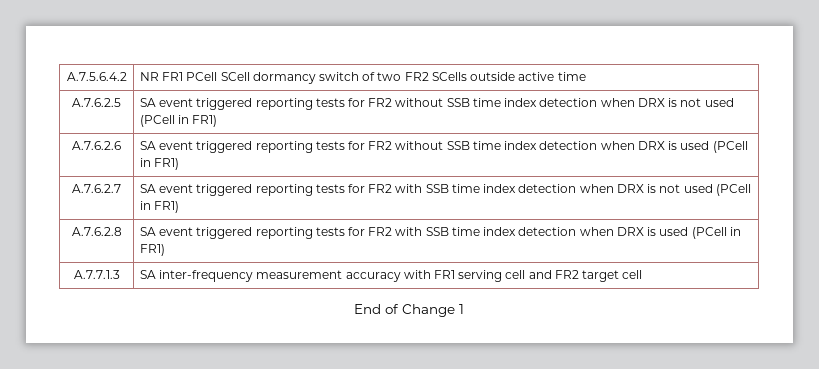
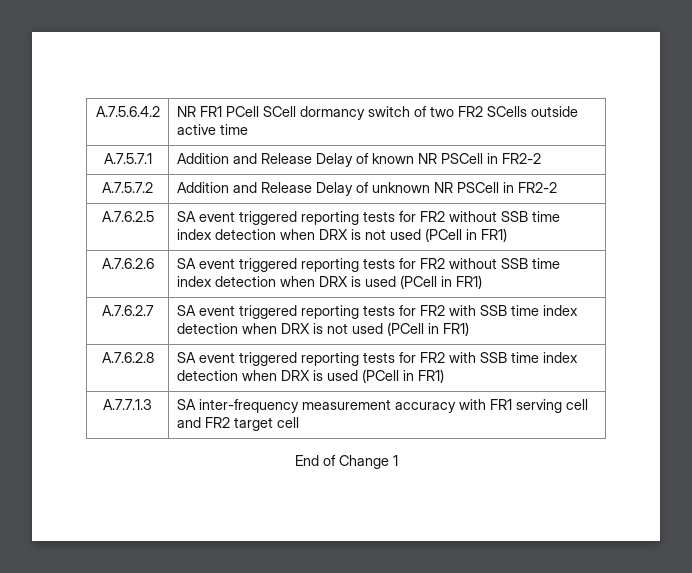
+ A.7.5.7.1 | Addition and Release Delay of known NR PSCell in FR2-2
+ A.7.5.7.2 | Addition and Release Delay of unknown NR PSCell in FR2-2

